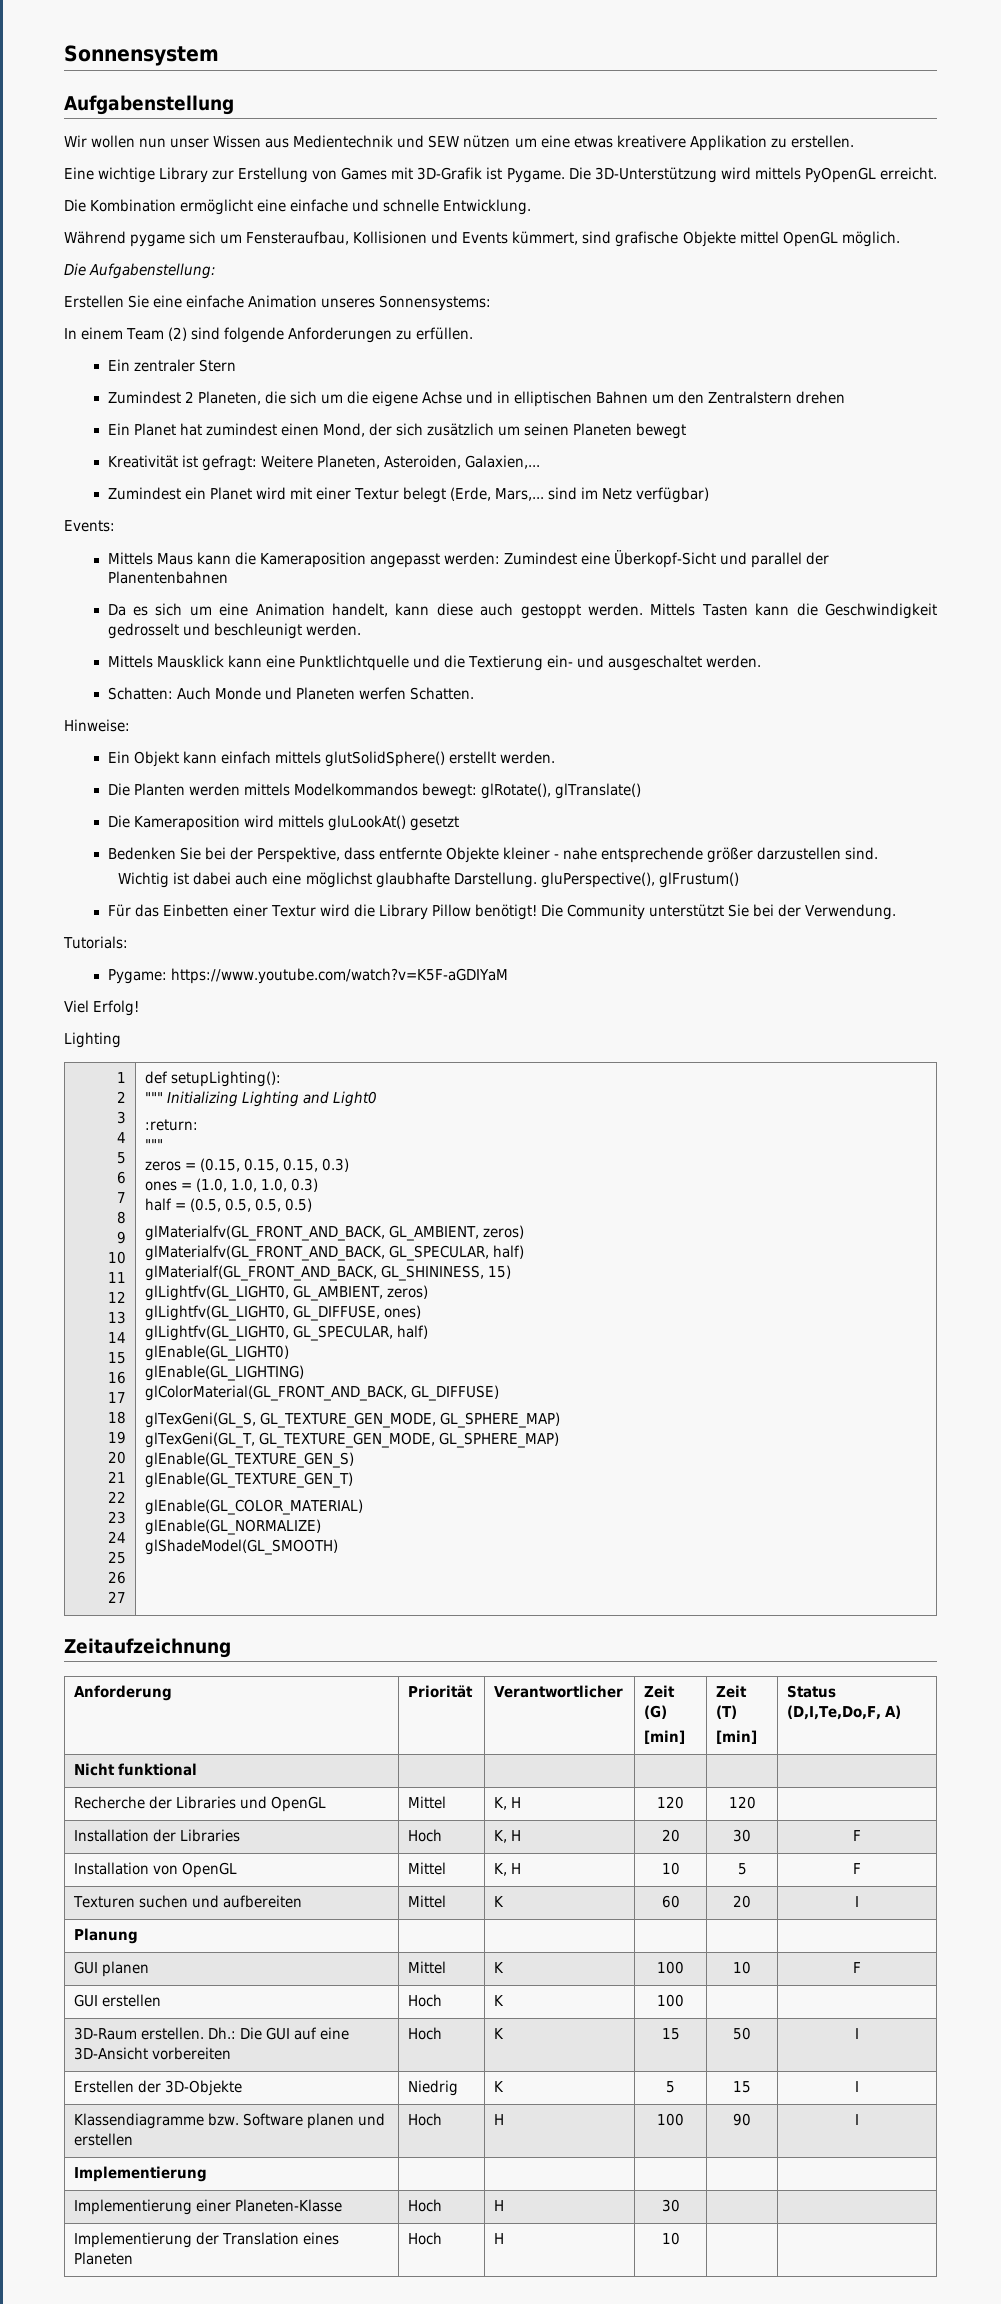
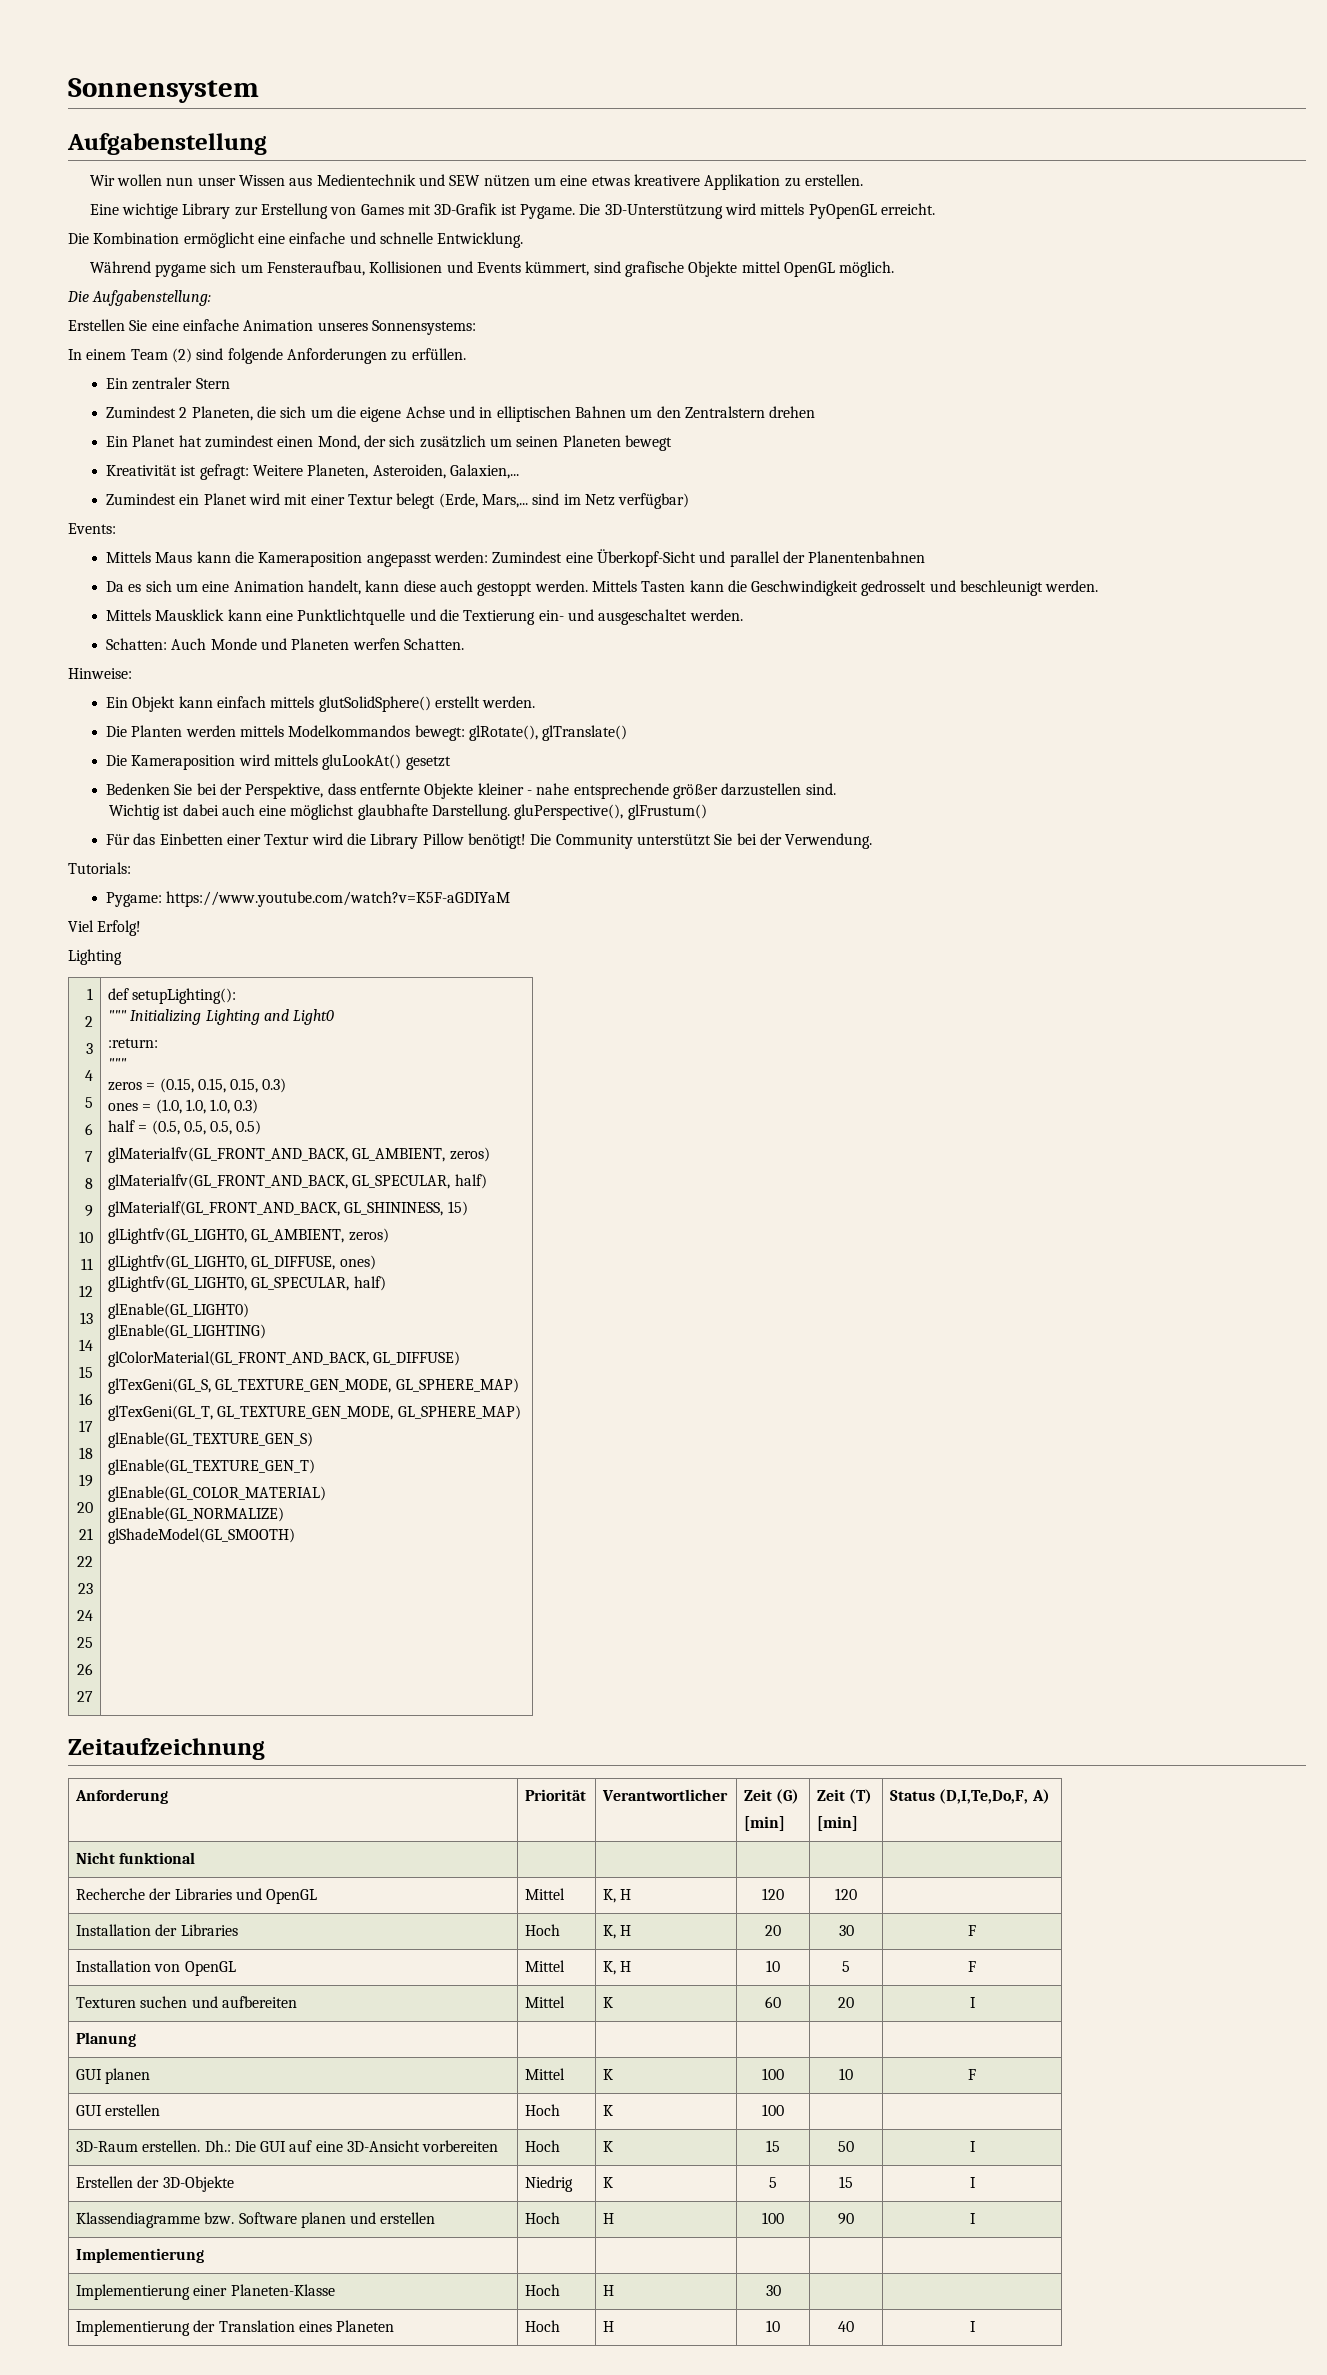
- Implementierung der Translation eines Planeten | Hoch | H | 10 | |
+ Implementierung der Translation eines Planeten | Hoch | H | 10 | 40 | I

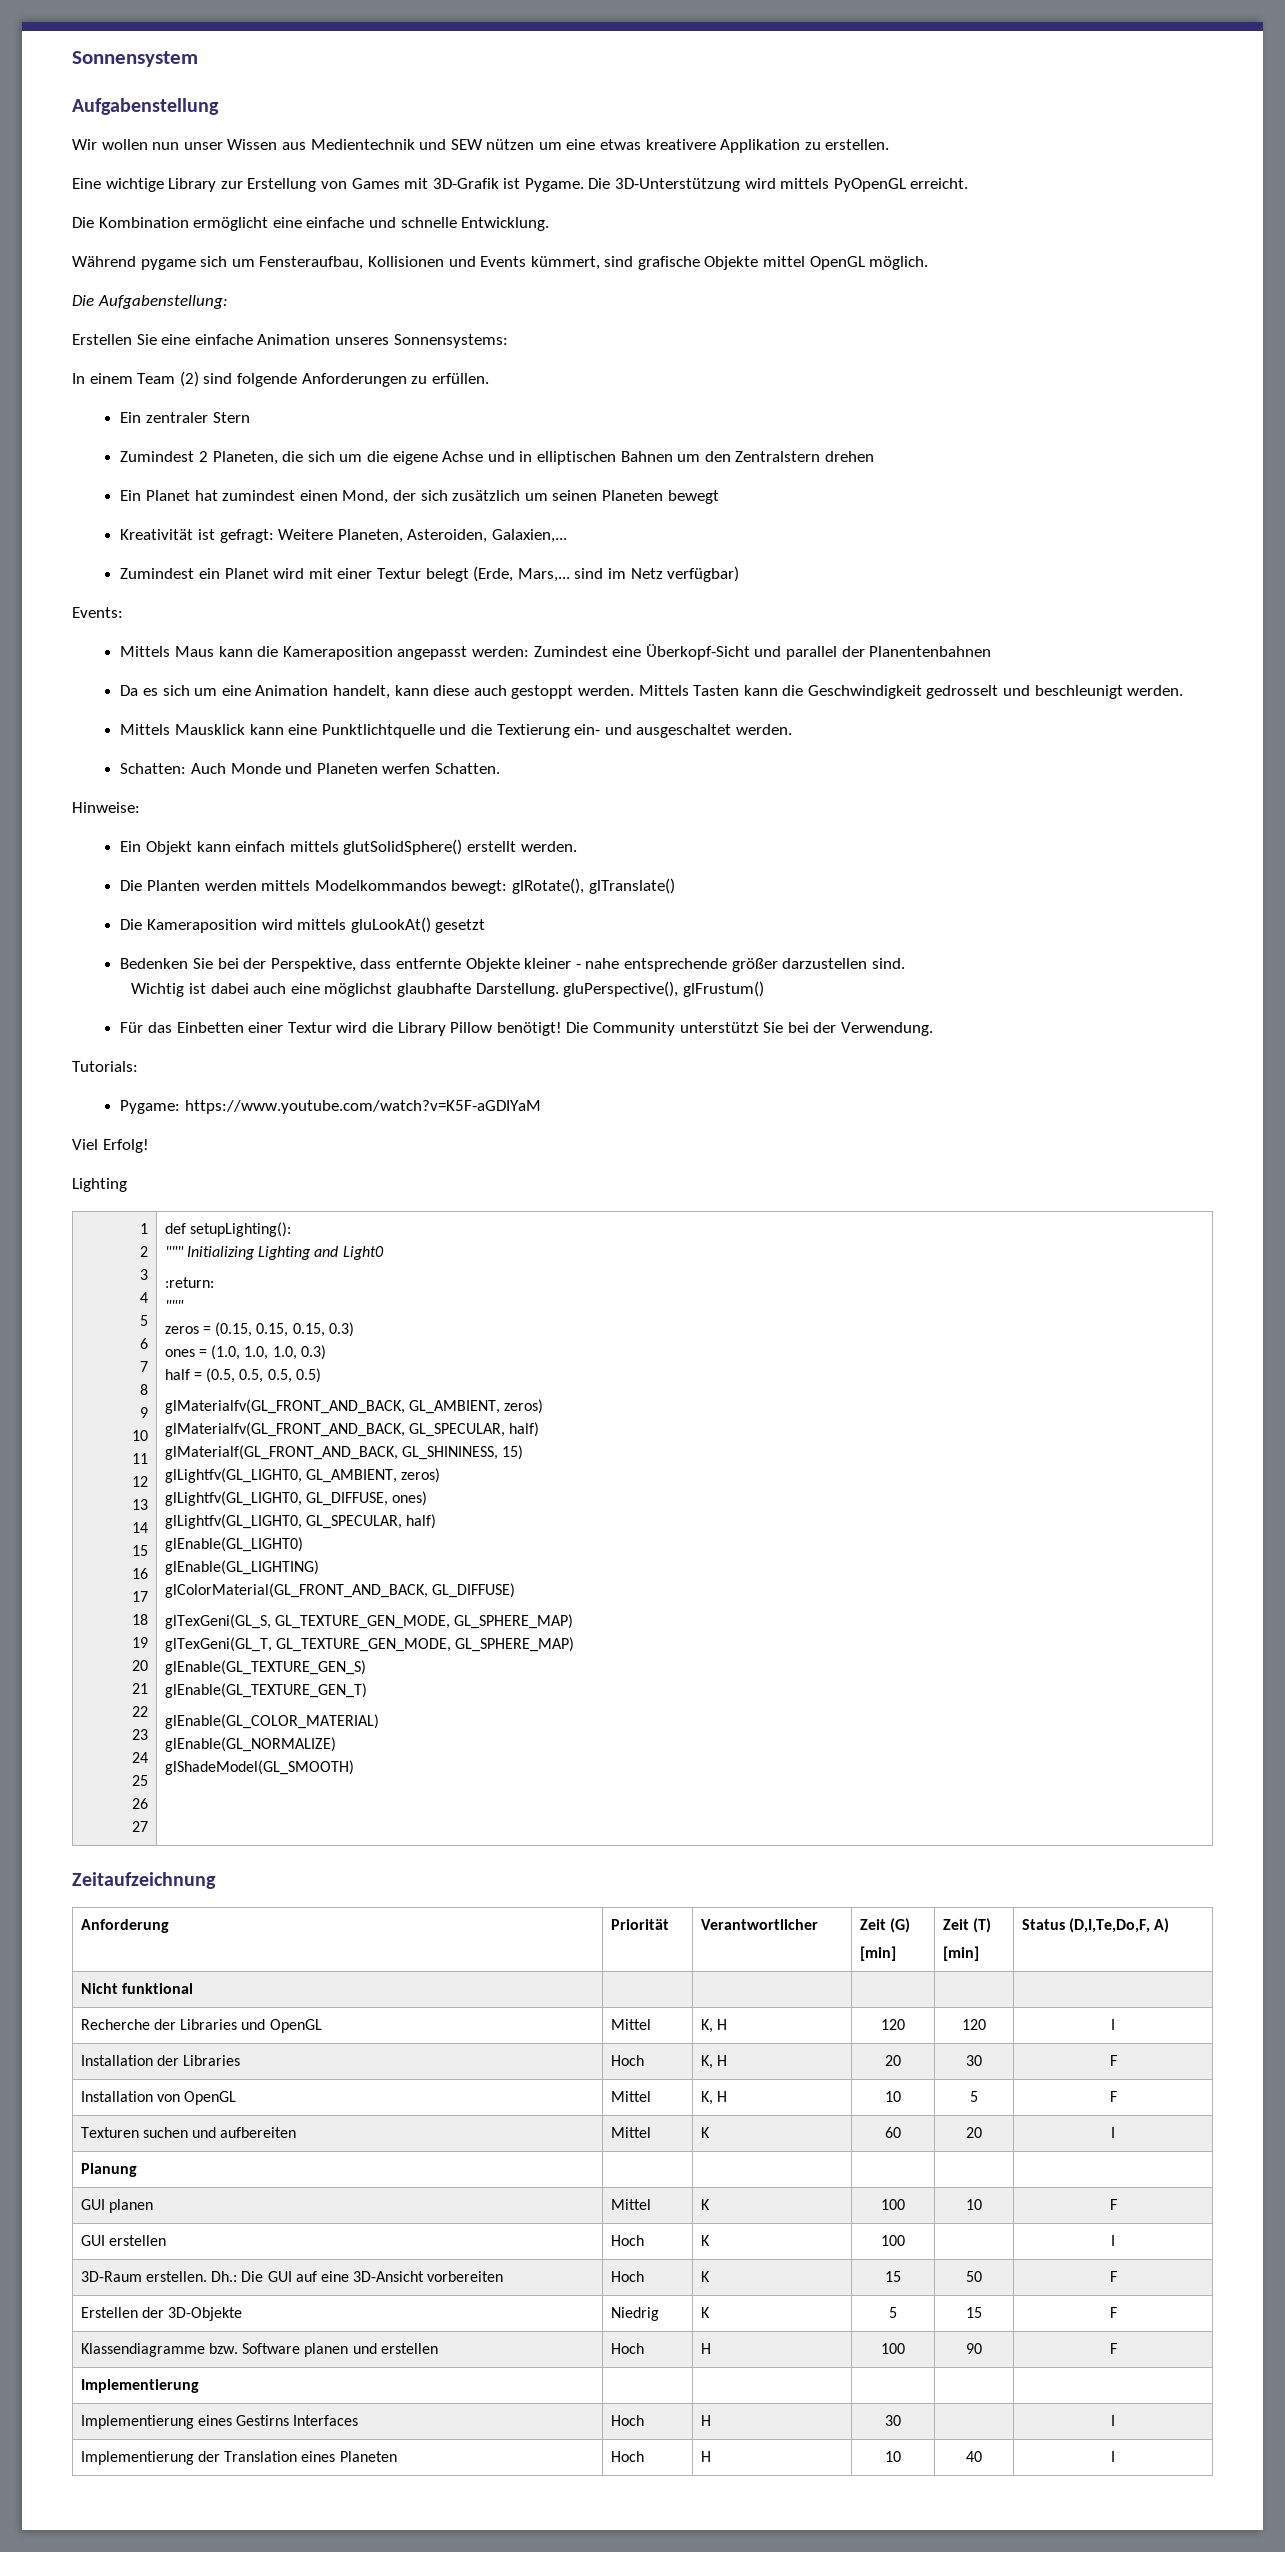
- Recherche der Libraries und OpenGL | Mittel | K, H | 120 | 120 |
+ Recherche der Libraries und OpenGL | Mittel | K, H | 120 | 120 | I
- GUI erstellen | Hoch | K | 100 | |
+ GUI erstellen | Hoch | K | 100 | | I
- 3D-Raum erstellen. Dh.: Die GUI auf eine 3D-Ansicht vorbereiten | Hoch | K | 15 | 50 | I
+ 3D-Raum erstellen. Dh.: Die GUI auf eine 3D-Ansicht vorbereiten | Hoch | K | 15 | 50 | F
- Erstellen der 3D-Objekte | Niedrig | K | 5 | 15 | I
+ Erstellen der 3D-Objekte | Niedrig | K | 5 | 15 | F
- Klassendiagramme bzw. Software planen und erstellen | Hoch | H | 100 | 90 | I
+ Klassendiagramme bzw. Software planen und erstellen | Hoch | H | 100 | 90 | F
- Implementierung einer Planeten-Klasse | Hoch | H | 30 | |
+ Implementierung eines Gestirns Interfaces | Hoch | H | 30 | | I

